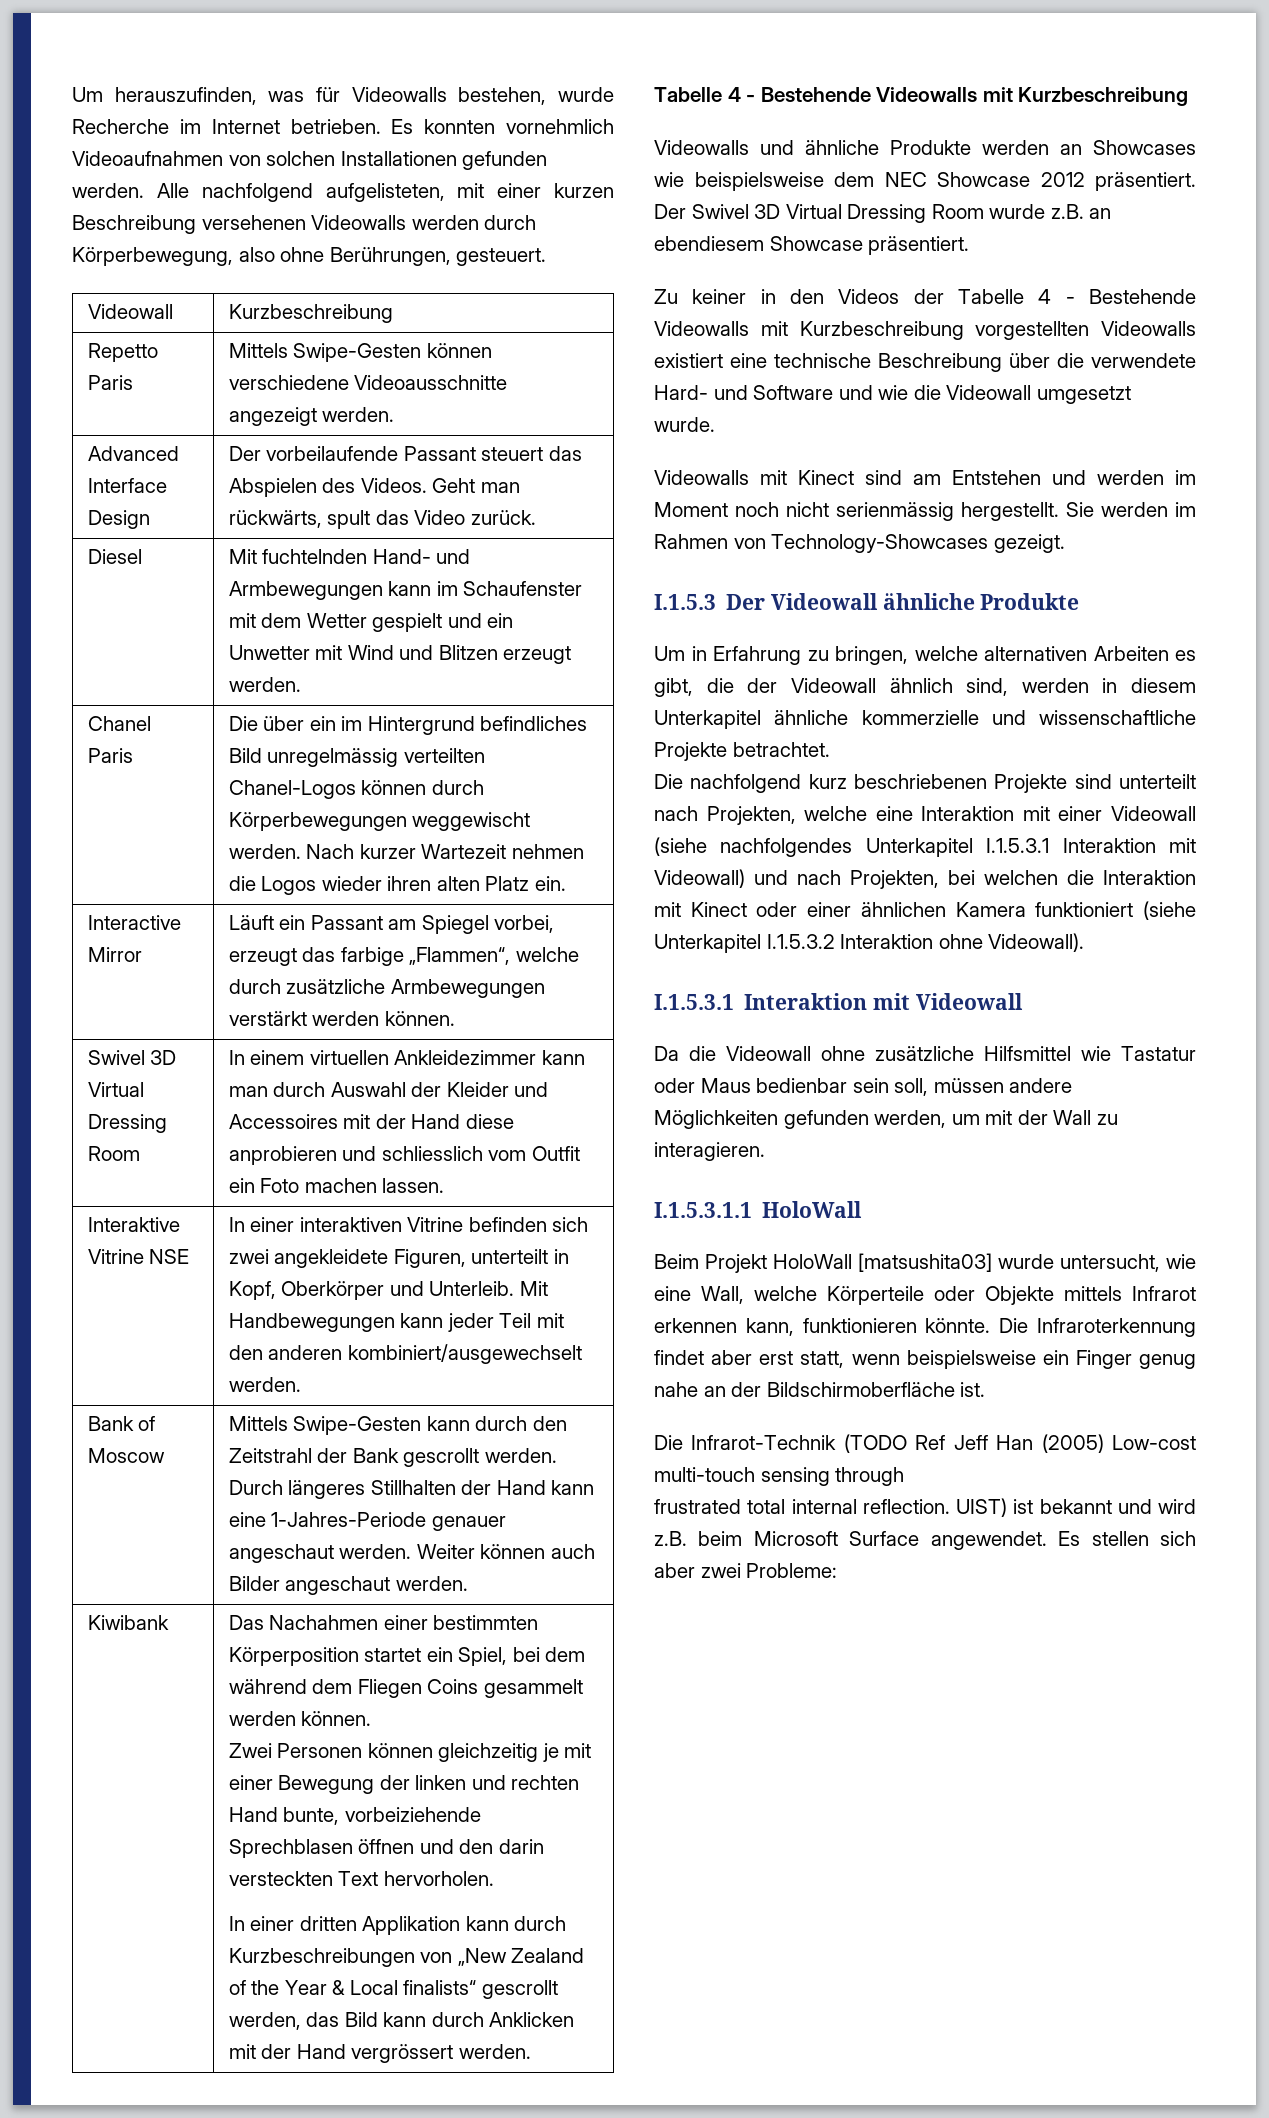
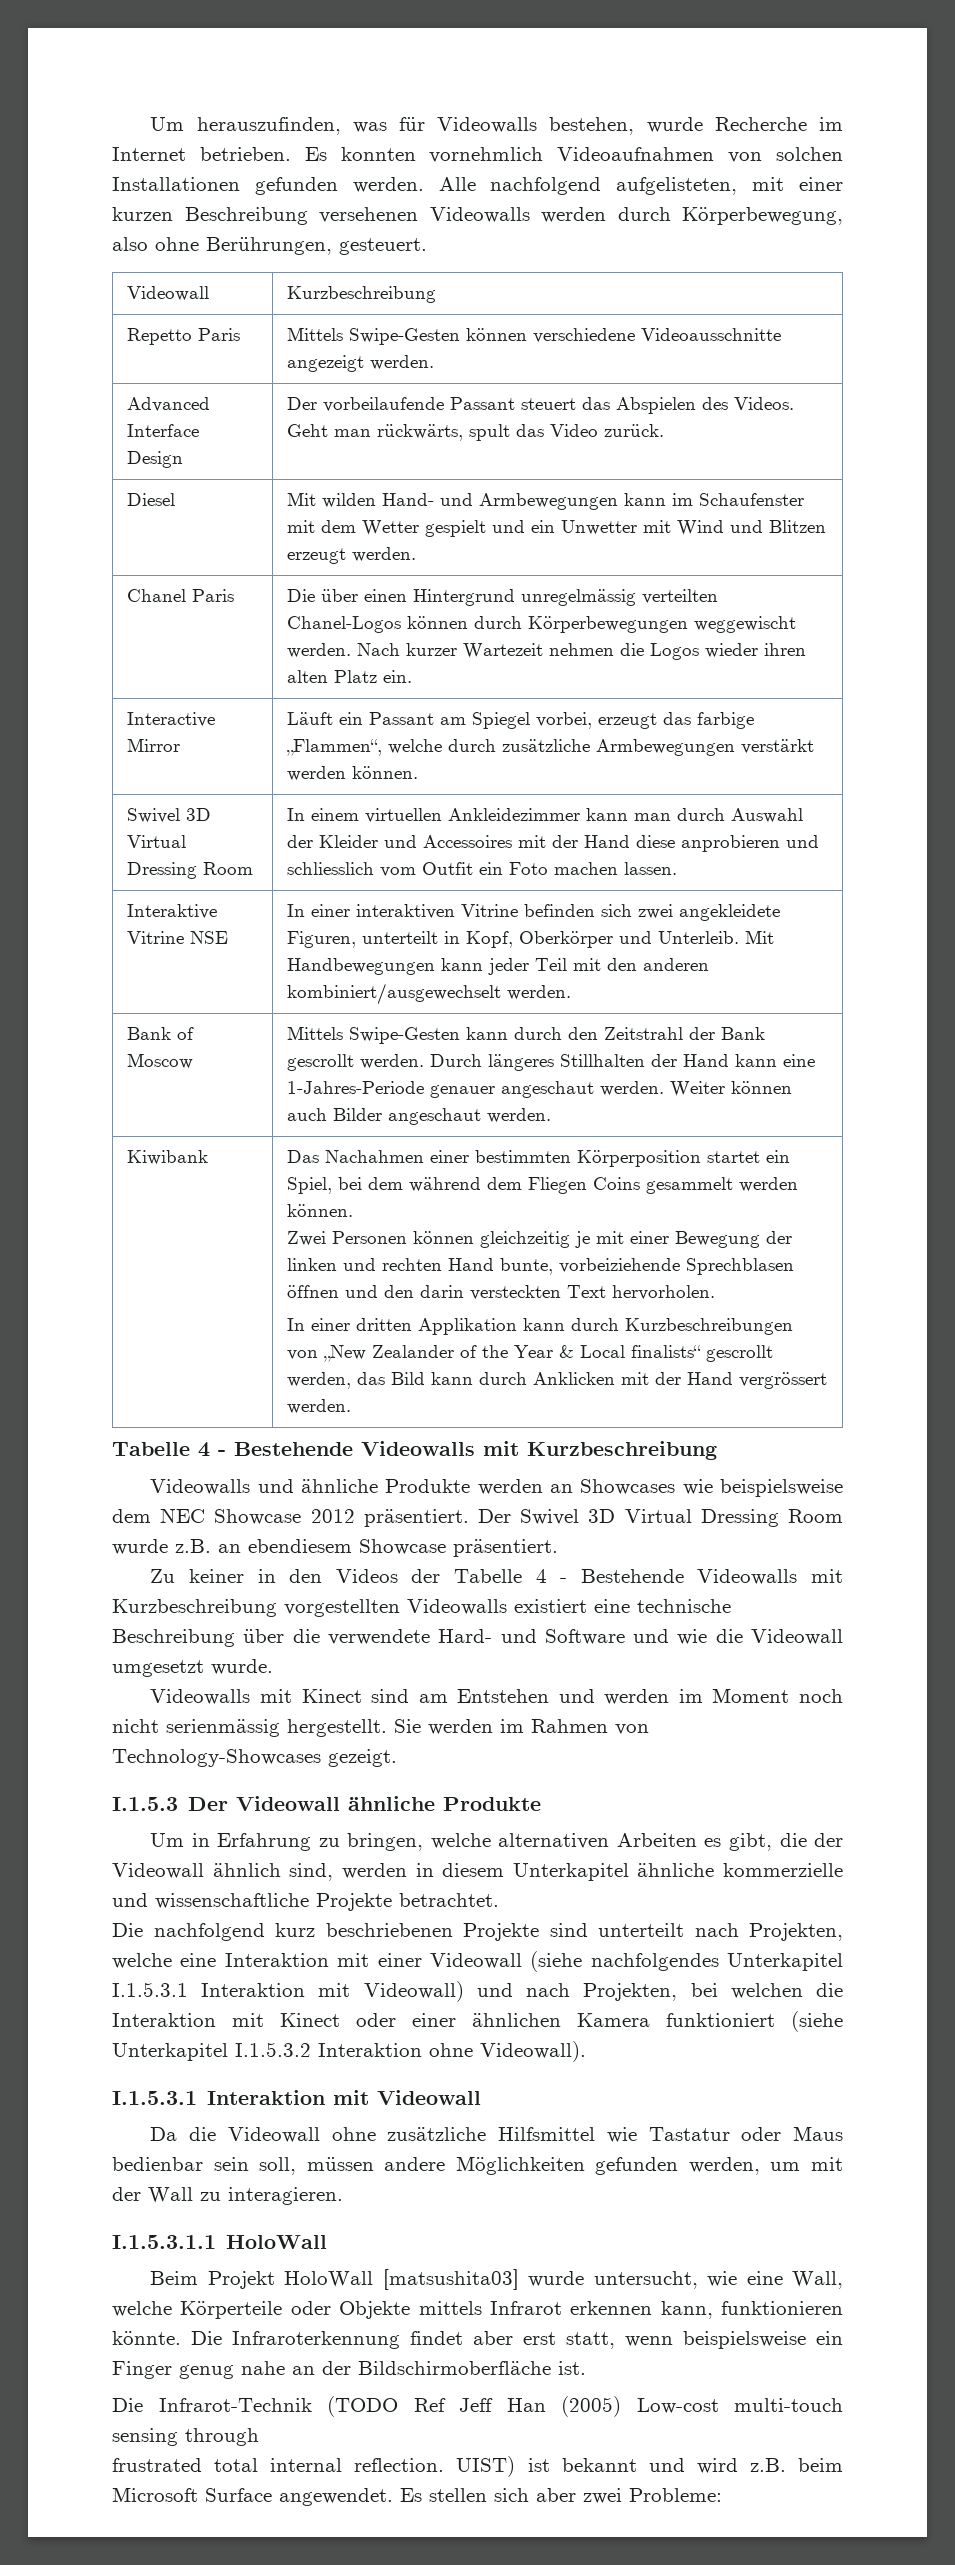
- Diesel | Mit fuchtelnden Hand- und Armbewegungen kann im Schaufenster mit dem Wetter gespielt und ein Unwetter mit Wind und Blitzen erzeugt werden.
+ Diesel | Mit wilden Hand- und Armbewegungen kann im Schaufenster mit dem Wetter gespielt und ein Unwetter mit Wind und Blitzen erzeugt werden.
- Chanel Paris | Die über ein im Hintergrund befindliches Bild unregelmässig verteilten Chanel-Logos können durch Körperbewegungen weggewischt werden. Nach kurzer Wartezeit nehmen die Logos wieder ihren alten Platz ein.
+ Chanel Paris | Die über einen Hintergrund unregelmässig verteilten Chanel-Logos können durch Körperbewegungen weggewischt werden. Nach kurzer Wartezeit nehmen die Logos wieder ihren alten Platz ein.
- In einer dritten Applikation kann durch Kurzbeschreibungen von „New Zealand of the Year & Local finalists“ gescrollt werden, das Bild kann durch Anklicken mit der Hand vergrössert werden.
+ In einer dritten Applikation kann durch Kurzbeschreibungen von „New Zealander of the Year & Local finalists“ gescrollt werden, das Bild kann durch Anklicken mit der Hand vergrössert werden.

